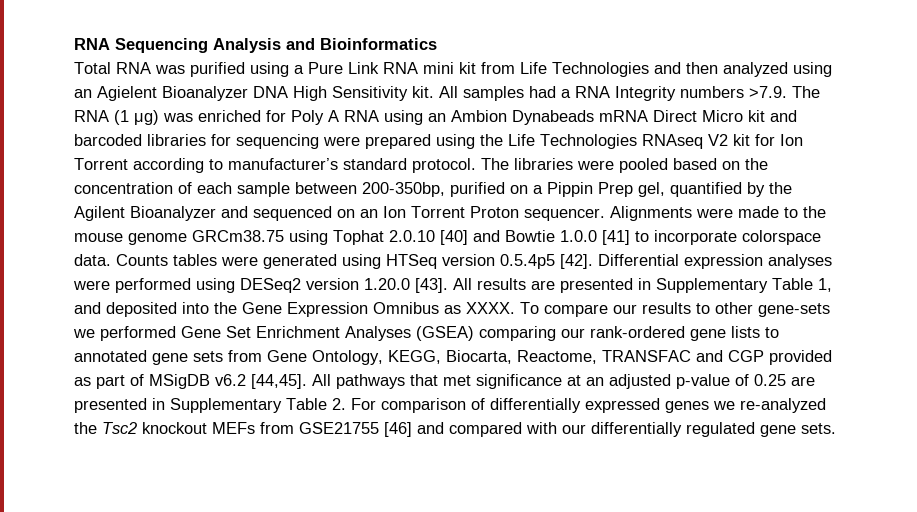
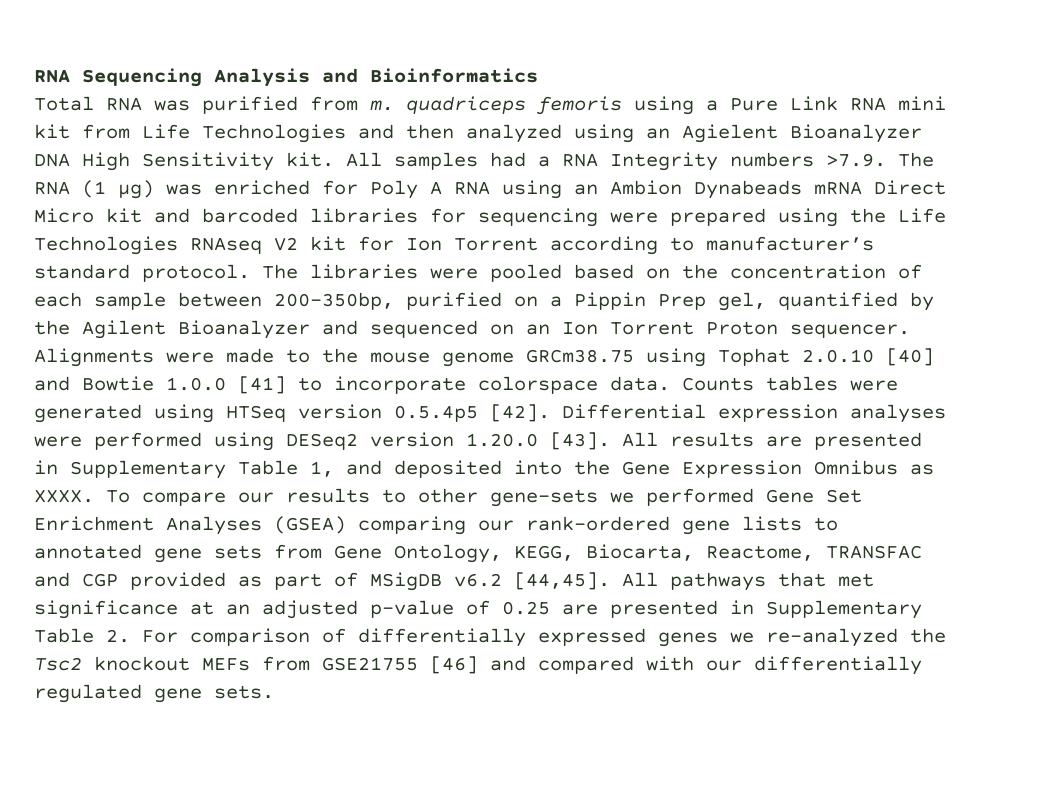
- Total RNA was purified using a Pure Link RNA mini kit from Life Technologies and then analyzed using an Agielent Bioanalyzer DNA High Sensitivity kit.
+ Total RNA was purified from m. quadriceps femoris using a Pure Link RNA mini kit from Life Technologies and then analyzed using an Agielent Bioanalyzer DNA High Sensitivity kit.

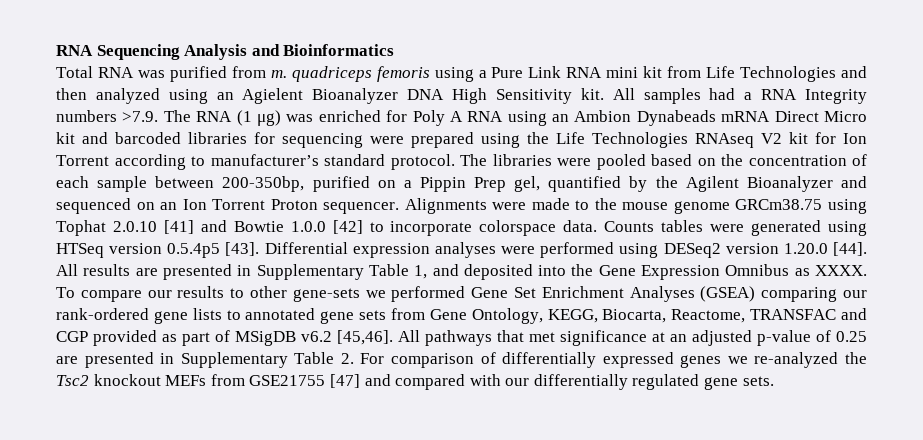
- Alignments were made to the mouse genome GRCm38.75 using Tophat 2.0.10 [40] and Bowtie 1.0.0 [41] to incorporate colorspace data.
+ Alignments were made to the mouse genome GRCm38.75 using Tophat 2.0.10 [41] and Bowtie 1.0.0 [42] to incorporate colorspace data.
- Counts tables were generated using HTSeq version 0.5.4p5 [42].
+ Counts tables were generated using HTSeq version 0.5.4p5 [43].
- Differential expression analyses were performed using DESeq2 version 1.20.0 [43].
+ Differential expression analyses were performed using DESeq2 version 1.20.0 [44].
- To compare our results to other gene-sets we performed Gene Set Enrichment Analyses (GSEA) comparing our rank-ordered gene lists to annotated gene sets from Gene Ontology, KEGG, Biocarta, Reactome, TRANSFAC and CGP provided as part of MSigDB v6.2 [44,45].
+ To compare our results to other gene-sets we performed Gene Set Enrichment Analyses (GSEA) comparing our rank-ordered gene lists to annotated gene sets from Gene Ontology, KEGG, Biocarta, Reactome, TRANSFAC and CGP provided as part of MSigDB v6.2 [45,46].
- All pathways that met significance at an adjusted p-value of 0.25 are presented in Supplementary Table 2. For comparison of differentially expressed genes we re-analyzed the Tsc2 knockout MEFs from GSE21755 [46] and compared with our differentially regulated gene sets.
+ All pathways that met significance at an adjusted p-value of 0.25 are presented in Supplementary Table 2. For comparison of differentially expressed genes we re-analyzed the Tsc2 knockout MEFs from GSE21755 [47] and compared with our differentially regulated gene sets.

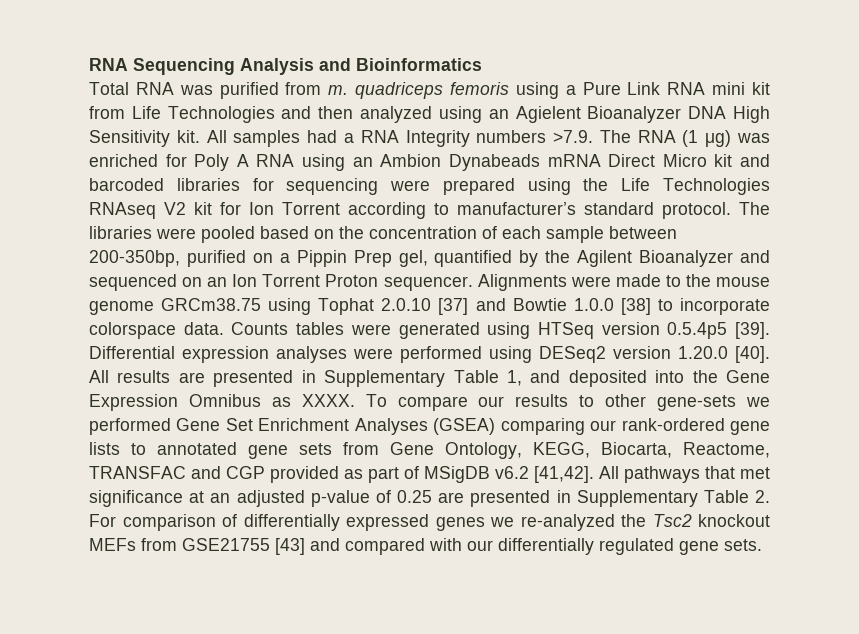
- Alignments were made to the mouse genome GRCm38.75 using Tophat 2.0.10 [41] and Bowtie 1.0.0 [42] to incorporate colorspace data.
+ Alignments were made to the mouse genome GRCm38.75 using Tophat 2.0.10 [37] and Bowtie 1.0.0 [38] to incorporate colorspace data.
- Counts tables were generated using HTSeq version 0.5.4p5 [43].
+ Counts tables were generated using HTSeq version 0.5.4p5 [39].
- Differential expression analyses were performed using DESeq2 version 1.20.0 [44].
+ Differential expression analyses were performed using DESeq2 version 1.20.0 [40].
- To compare our results to other gene-sets we performed Gene Set Enrichment Analyses (GSEA) comparing our rank-ordered gene lists to annotated gene sets from Gene Ontology, KEGG, Biocarta, Reactome, TRANSFAC and CGP provided as part of MSigDB v6.2 [45,46].
+ To compare our results to other gene-sets we performed Gene Set Enrichment Analyses (GSEA) comparing our rank-ordered gene lists to annotated gene sets from Gene Ontology, KEGG, Biocarta, Reactome, TRANSFAC and CGP provided as part of MSigDB v6.2 [41,42].
- All pathways that met significance at an adjusted p-value of 0.25 are presented in Supplementary Table 2. For comparison of differentially expressed genes we re-analyzed the Tsc2 knockout MEFs from GSE21755 [47] and compared with our differentially regulated gene sets.
+ All pathways that met significance at an adjusted p-value of 0.25 are presented in Supplementary Table 2. For comparison of differentially expressed genes we re-analyzed the Tsc2 knockout MEFs from GSE21755 [43] and compared with our differentially regulated gene sets.

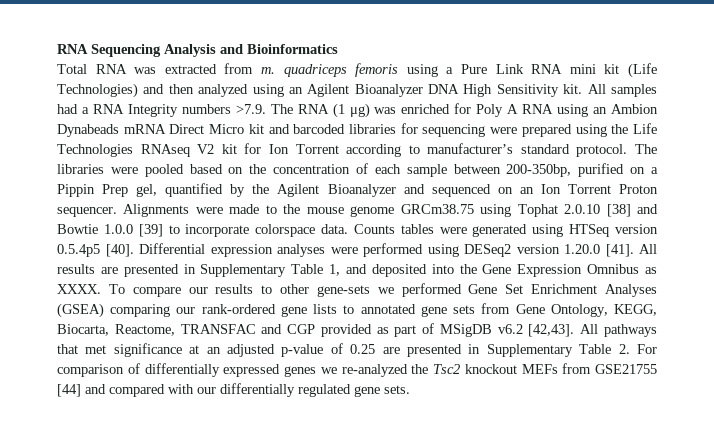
- Total RNA was purified from m. quadriceps femoris using a Pure Link RNA mini kit from Life Technologies and then analyzed using an Agielent Bioanalyzer DNA High Sensitivity kit.
+ Total RNA was extracted from m. quadriceps femoris using a Pure Link RNA mini kit (Life Technologies) and then analyzed using an Agilent Bioanalyzer DNA High Sensitivity kit.
- Alignments were made to the mouse genome GRCm38.75 using Tophat 2.0.10 [37] and Bowtie 1.0.0 [38] to incorporate colorspace data.
+ Alignments were made to the mouse genome GRCm38.75 using Tophat 2.0.10 [38] and Bowtie 1.0.0 [39] to incorporate colorspace data.
- Counts tables were generated using HTSeq version 0.5.4p5 [39].
+ Counts tables were generated using HTSeq version 0.5.4p5 [40].
- Differential expression analyses were performed using DESeq2 version 1.20.0 [40].
+ Differential expression analyses were performed using DESeq2 version 1.20.0 [41].
- To compare our results to other gene-sets we performed Gene Set Enrichment Analyses (GSEA) comparing our rank-ordered gene lists to annotated gene sets from Gene Ontology, KEGG, Biocarta, Reactome, TRANSFAC and CGP provided as part of MSigDB v6.2 [41,42].
+ To compare our results to other gene-sets we performed Gene Set Enrichment Analyses (GSEA) comparing our rank-ordered gene lists to annotated gene sets from Gene Ontology, KEGG, Biocarta, Reactome, TRANSFAC and CGP provided as part of MSigDB v6.2 [42,43].
- All pathways that met significance at an adjusted p-value of 0.25 are presented in Supplementary Table 2. For comparison of differentially expressed genes we re-analyzed the Tsc2 knockout MEFs from GSE21755 [43] and compared with our differentially regulated gene sets.
+ All pathways that met significance at an adjusted p-value of 0.25 are presented in Supplementary Table 2. For comparison of differentially expressed genes we re-analyzed the Tsc2 knockout MEFs from GSE21755 [44] and compared with our differentially regulated gene sets.

